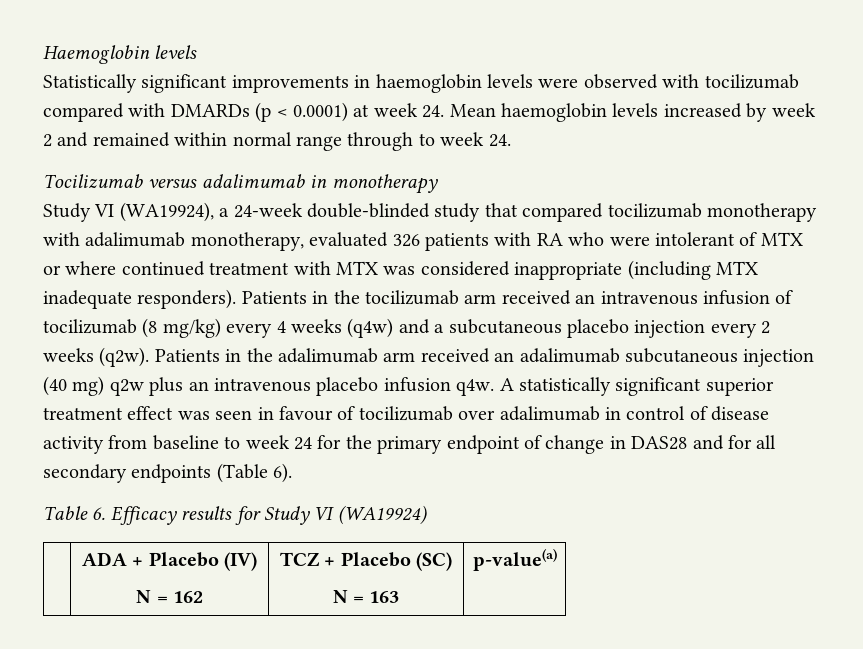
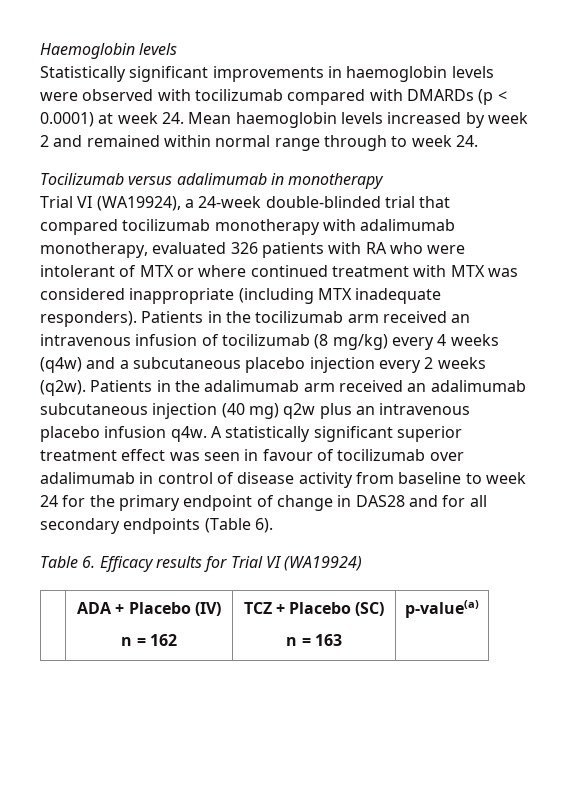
- Study VI (WA19924), a 24-week double-blinded study that compared tocilizumab monotherapy with adalimumab monotherapy, evaluated 326 patients with RA who were intolerant of MTX or where continued treatment with MTX was considered inappropriate (including MTX inadequate responders).
+ Trial VI (WA19924), a 24-week double-blinded trial that compared tocilizumab monotherapy with adalimumab monotherapy, evaluated 326 patients with RA who were intolerant of MTX or where continued treatment with MTX was considered inappropriate (including MTX inadequate responders).
- Table 6. Efficacy results for Study VI (WA19924)
+ Table 6. Efficacy results for Trial VI (WA19924)
  | ADA + Placebo (IV)
- N = 162 | TCZ + Placebo (SC)
- N = 163 | p-value(a)
+ n = 162 | TCZ + Placebo (SC)
+ n = 163 | p-value(a)

